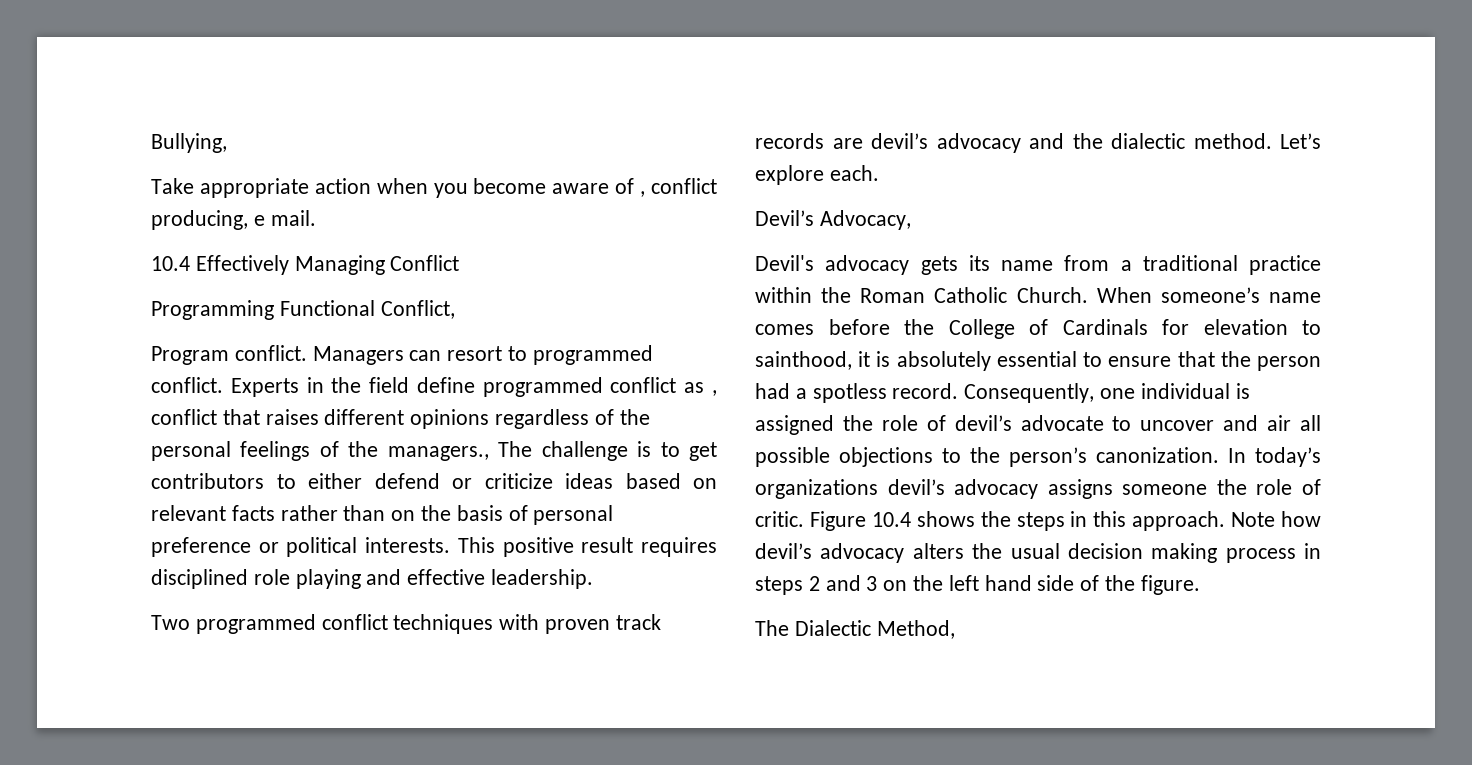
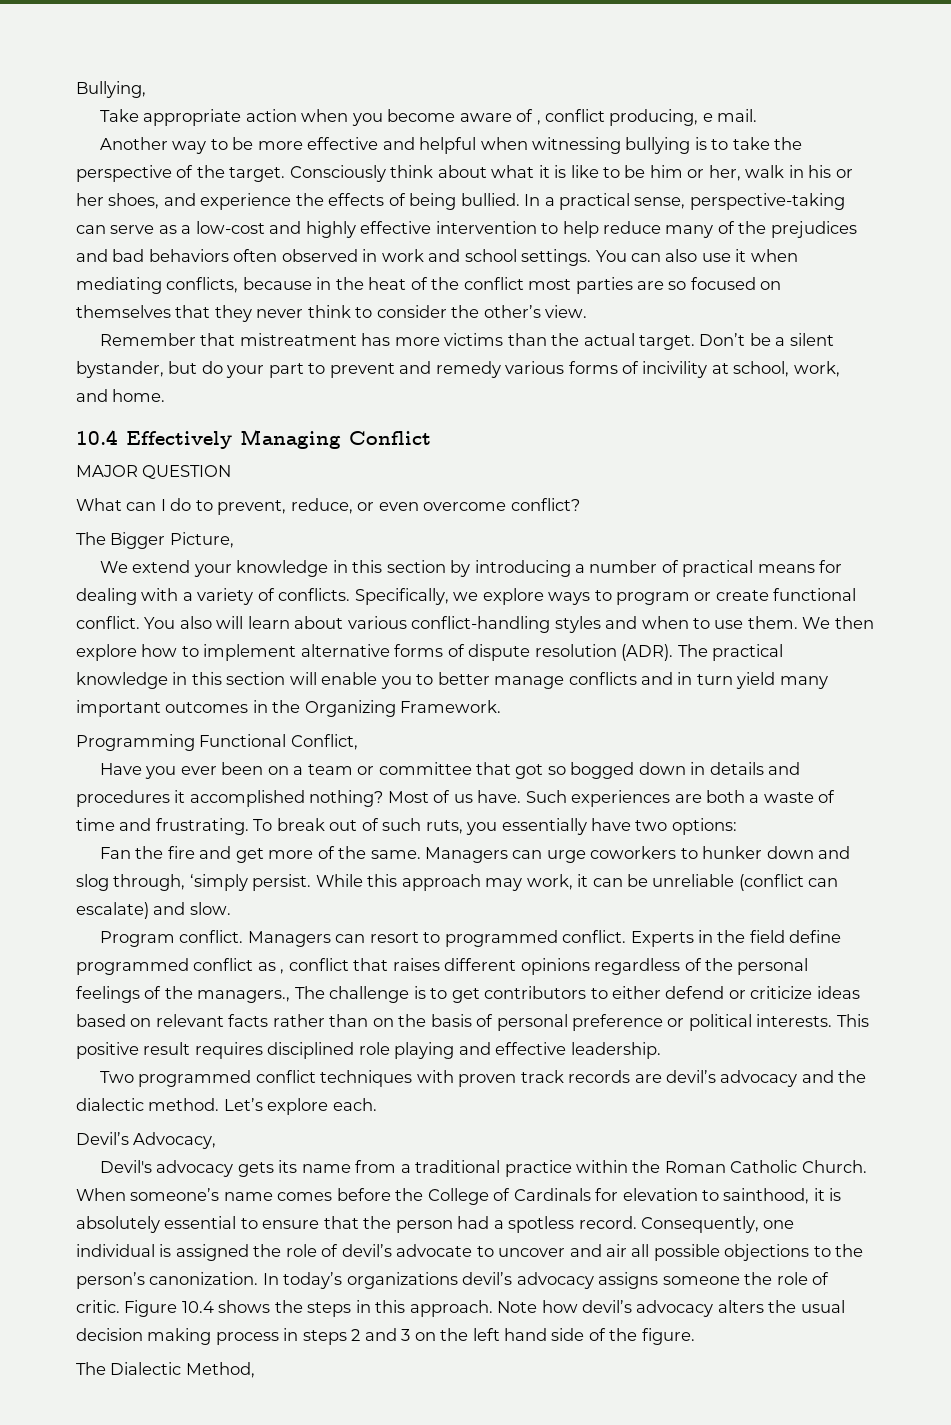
+ Another way to be more effective and helpful when witnessing bullying is to take the perspective of the target. Consciously think about what it is like to be him or her, walk in his or her shoes, and experience the effects of being bullied. In a practical sense, perspective-taking can serve as a low-cost and highly effective intervention to help reduce many of the prejudices and bad behaviors often observed in work and school settings. You can also use it when mediating conflicts, because in the heat of the conflict most parties are so focused on themselves that they never think to consider the other’s view.
+ Remember that mistreatment has more victims than the actual target. Don’t be a silent bystander, but do your part to prevent and remedy various forms of incivility at school, work, and home.
  10.4 Effectively Managing Conflict
+ MAJOR QUESTION
+ What can I do to prevent, reduce, or even overcome conflict?
+ The Bigger Picture,
+ We extend your knowledge in this section by introducing a number of practical means for dealing with a variety of conflicts. Specifically, we explore ways to program or create functional conflict. You also will learn about various conflict-handling styles and when to use them. We then explore how to implement alternative forms of dispute resolution (ADR). The practical knowledge in this section will enable you to better manage conflicts and in turn yield many important outcomes in the Organizing Framework.
  Programming Functional Conflict,
+ Have you ever been on a team or committee that got so bogged down in details and procedures it accomplished nothing? Most of us have. Such experiences are both a waste of time and frustrating. To break out of such ruts, you essentially have two options:
+ Fan the fire and get more of the same. Managers can urge coworkers to hunker down and slog through, ‘simply persist. While this approach may work, it can be unreliable (conflict can escalate) and slow.

